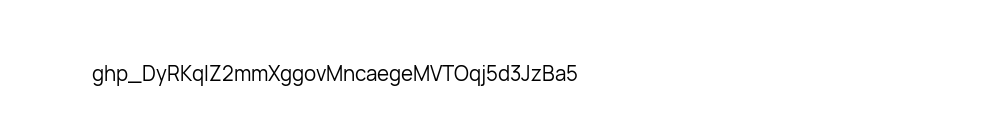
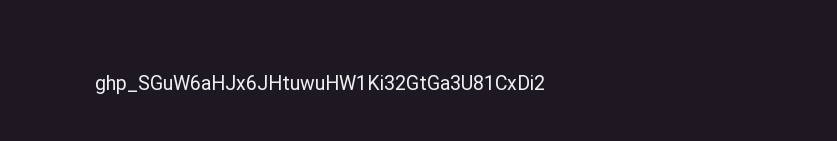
- 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
+ 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

